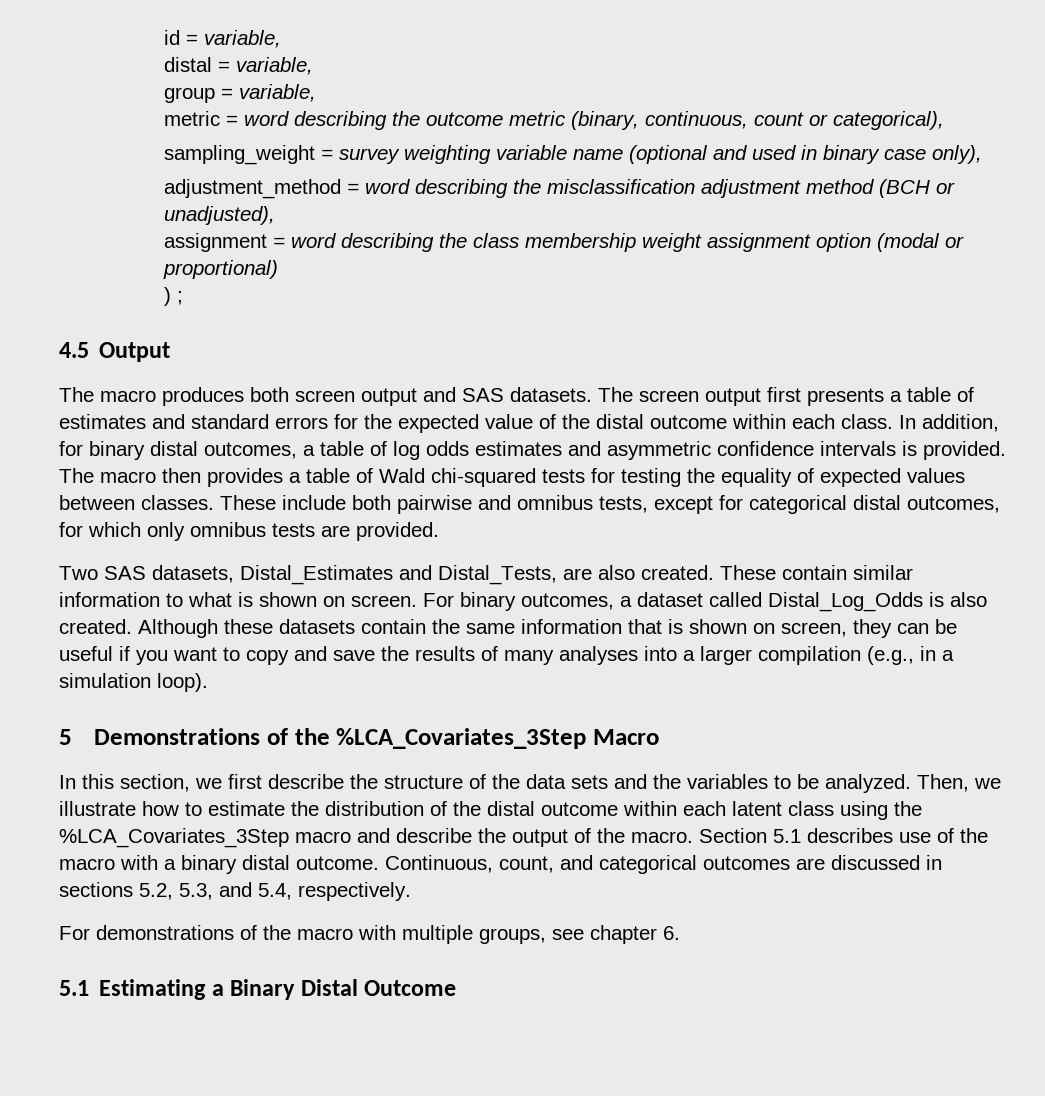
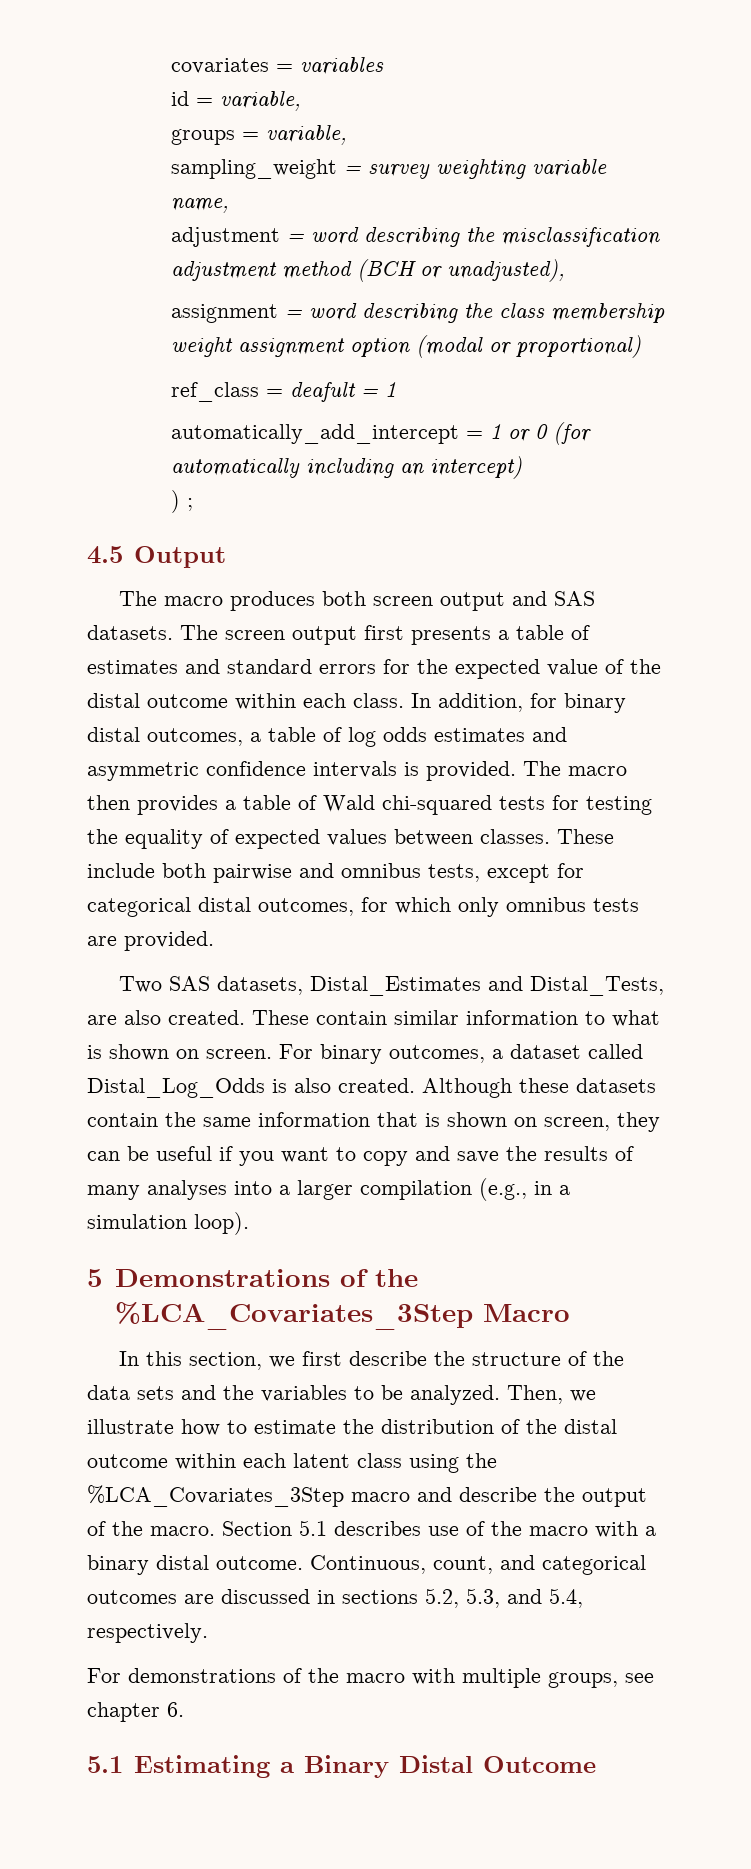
+ covariates = variables
- distal = variable,
- group = variable,
- metric = word describing the outcome metric (binary, continuous, count or categorical),
+ groups = variable,
- sampling_weight = survey weighting variable name (optional and used in binary case only),
- adjustment_method = word describing the misclassification adjustment method (BCH or unadjusted),
+ sampling_weight = survey weighting variable name,
+ adjustment = word describing the misclassification adjustment method (BCH or unadjusted),
+ ref_class = deafult = 1
+ automatically_add_intercept = 1 or 0 (for automatically including an intercept)

